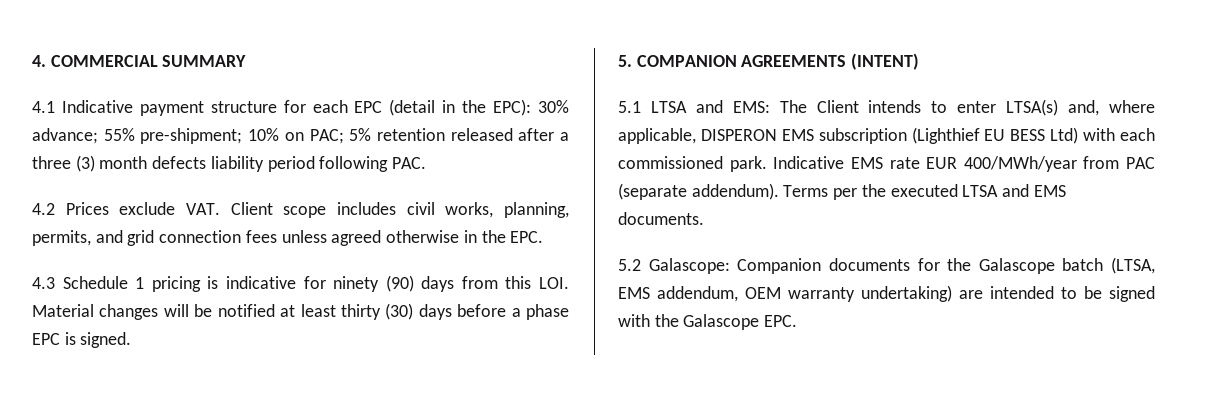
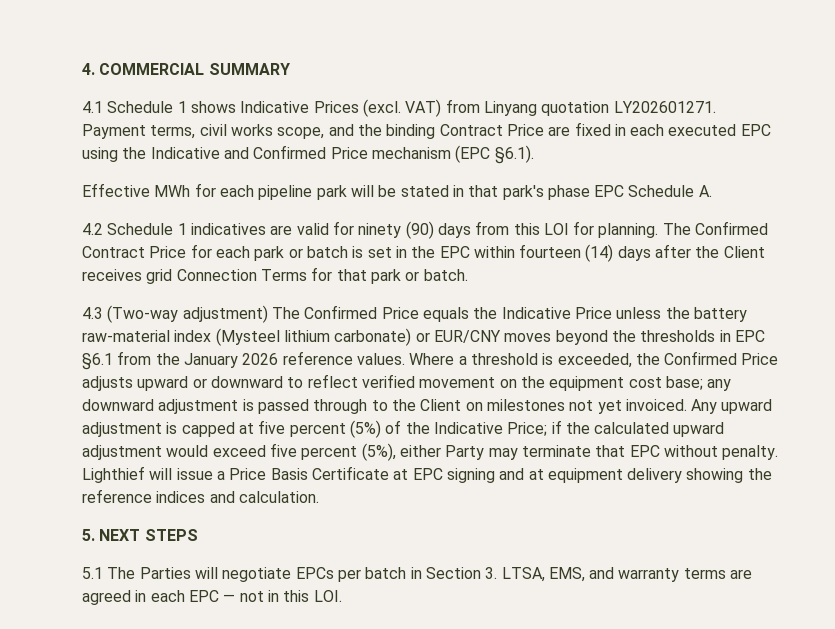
- 4.1 Indicative payment structure for each EPC (detail in the EPC): 30% advance; 55% pre-shipment; 10% on PAC; 5% retention released after a three (3) month defects liability period following PAC.
- 4.2 Prices exclude VAT. Client scope includes civil works, planning, permits, and grid connection fees unless agreed otherwise in the EPC.
- 4.3 Schedule 1 pricing is indicative for ninety (90) days from this LOI. Material changes will be notified at least thirty (30) days before a phase EPC is signed.
- 5. COMPANION AGREEMENTS (INTENT)
- 5.1 LTSA and EMS: The Client intends to enter LTSA(s) and, where applicable, DISPERON EMS subscription (Lighthief EU BESS Ltd) with each commissioned park. Indicative EMS rate EUR 400/MWh/year from PAC (separate addendum). Terms per the executed LTSA and EMS documents.
- 5.2 Galascope: Companion documents for the Galascope batch (LTSA, EMS addendum, OEM warranty undertaking) are intended to be signed with the Galascope EPC.
+ 4.1 Schedule 1 shows Indicative Prices (excl. VAT) from Linyang quotation LY202601271. Payment terms, civil works scope, and the binding Contract Price are fixed in each executed EPC using the Indicative and Confirmed Price mechanism (EPC §6.1).
+ Effective MWh for each pipeline park will be stated in that park's phase EPC Schedule A.
+ 4.2 Schedule 1 indicatives are valid for ninety (90) days from this LOI for planning. The Confirmed Contract Price for each park or batch is set in the EPC within fourteen (14) days after the Client receives grid Connection Terms for that park or batch.
+ 4.3 (Two-way adjustment) The Confirmed Price equals the Indicative Price unless the battery raw-material index (Mysteel lithium carbonate) or EUR/CNY moves beyond the thresholds in EPC §6.1 from the January 2026 reference values. Where a threshold is exceeded, the Confirmed Price adjusts upward or downward to reflect verified movement on the equipment cost base; any downward adjustment is passed through to the Client on milestones not yet invoiced. Any upward adjustment is capped at five percent (5%) of the Indicative Price; if the calculated upward adjustment would exceed five percent (5%), either Party may terminate that EPC without penalty. Lighthief will issue a Price Basis Certificate at EPC signing and at equipment delivery showing the reference indices and calculation.
+ 5. NEXT STEPS
+ 5.1 The Parties will negotiate EPCs per batch in Section 3. LTSA, EMS, and warranty terms are agreed in each EPC — not in this LOI.

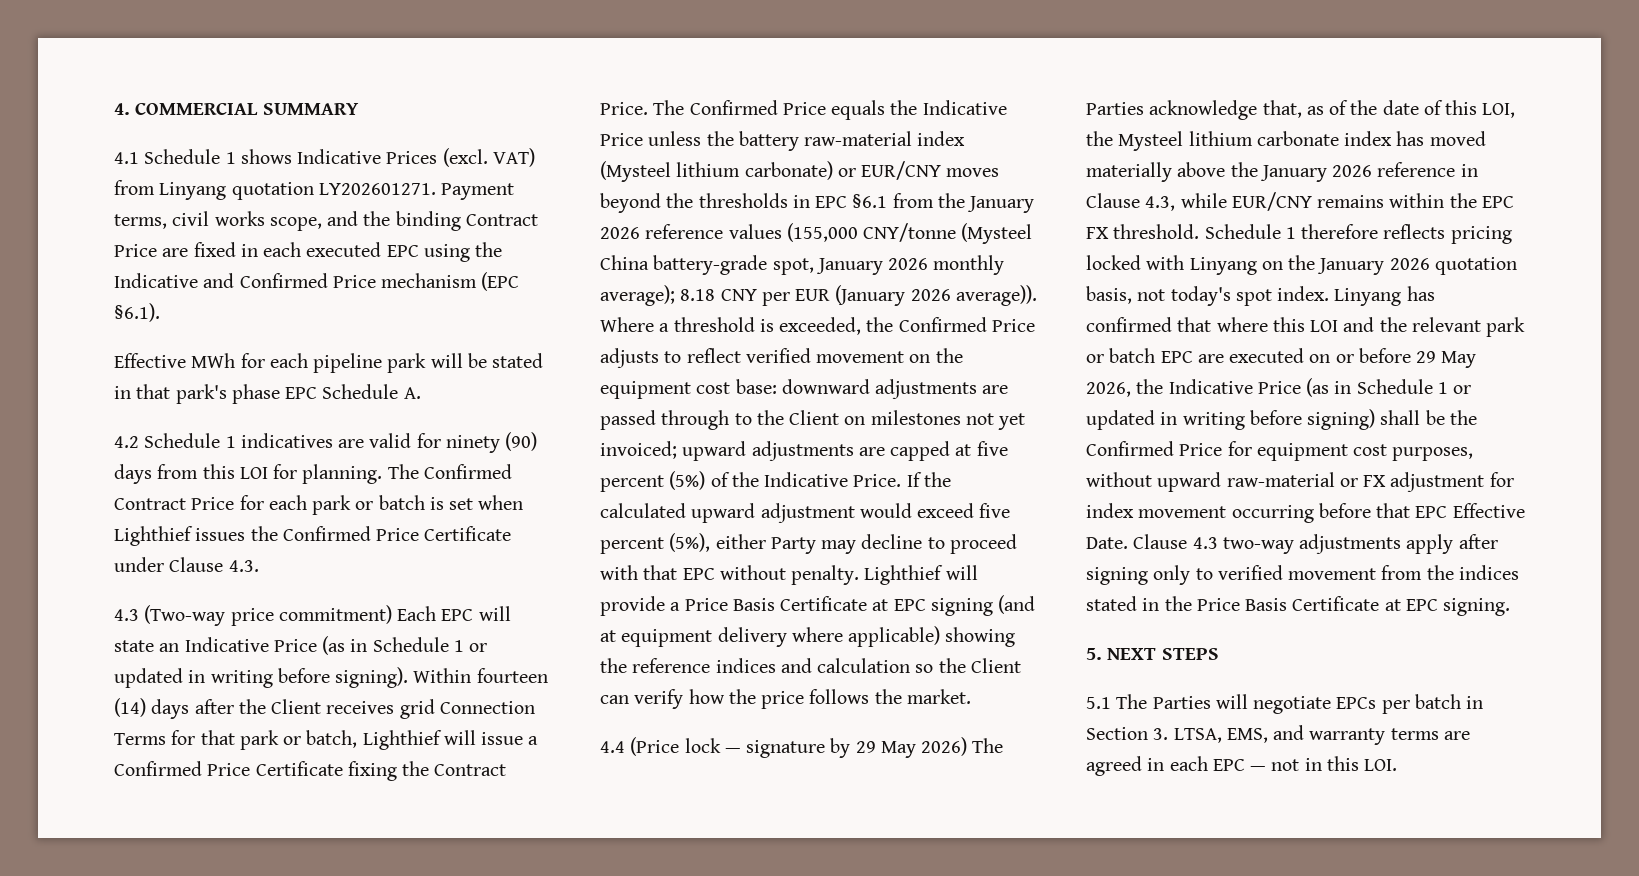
- The Confirmed Contract Price for each park or batch is set in the EPC within fourteen (14) days after the Client receives grid Connection Terms for that park or batch.
- 4.3 (Two-way adjustment) The Confirmed Price equals the Indicative Price unless the battery raw-material index (Mysteel lithium carbonate) or EUR/CNY moves beyond the thresholds in EPC §6.1 from the January 2026 reference values.
+ The Confirmed Contract Price for each park or batch is set when Lighthief issues the Confirmed Price Certificate under Clause 4.3.
+ 4.3 (Two-way price commitment) Each EPC will state an Indicative Price (as in Schedule 1 or updated in writing before signing). Within fourteen (14) days after the Client receives grid Connection Terms for that park or batch, Lighthief will issue a Confirmed Price Certificate fixing the Contract Price. The Confirmed Price equals the Indicative Price unless the battery raw-material index (Mysteel lithium carbonate) or EUR/CNY moves beyond the thresholds in EPC §6.1 from the January 2026 reference values (155,000 CNY/tonne (Mysteel China battery-grade spot, January 2026 monthly average); 8.18 CNY per EUR (January 2026 average)).
- Where a threshold is exceeded, the Confirmed Price adjusts upward or downward to reflect verified movement on the equipment cost base; any downward adjustment is passed through to the Client on milestones not yet invoiced. Any upward adjustment is capped at five percent (5%) of the Indicative Price; if the calculated upward adjustment would exceed five percent (5%), either Party may terminate that EPC without penalty.
+ Where a threshold is exceeded, the Confirmed Price adjusts to reflect verified movement on the equipment cost base: downward adjustments are passed through to the Client on milestones not yet invoiced; upward adjustments are capped at five percent (5%) of the Indicative Price. If the calculated upward adjustment would exceed five percent (5%), either Party may decline to proceed with that EPC without penalty.
- Lighthief will issue a Price Basis Certificate at EPC signing and at equipment delivery showing the reference indices and calculation.
+ Lighthief will provide a Price Basis Certificate at EPC signing (and at equipment delivery where applicable) showing the reference indices and calculation so the Client can verify how the price follows the market.
+ 4.4 (Price lock — signature by 29 May 2026) The Parties acknowledge that, as of the date of this LOI, the Mysteel lithium carbonate index has moved materially above the January 2026 reference in Clause 4.3, while EUR/CNY remains within the EPC FX threshold. Schedule 1 therefore reflects pricing locked with Linyang on the January 2026 quotation basis, not today's spot index. Linyang has confirmed that where this LOI and the relevant park or batch EPC are executed on or before 29 May 2026, the Indicative Price (as in Schedule 1 or updated in writing before signing) shall be the Confirmed Price for equipment cost purposes, without upward raw-material or FX adjustment for index movement occurring before that EPC Effective Date. Clause 4.3 two-way adjustments apply after signing only to verified movement from the indices stated in the Price Basis Certificate at EPC signing.

